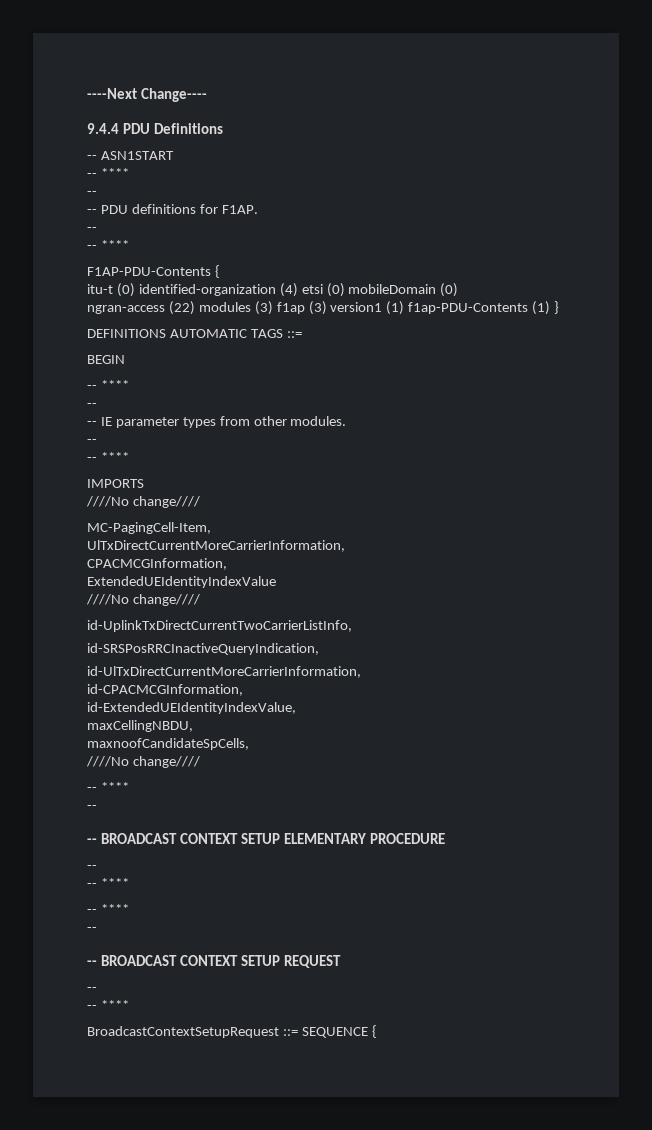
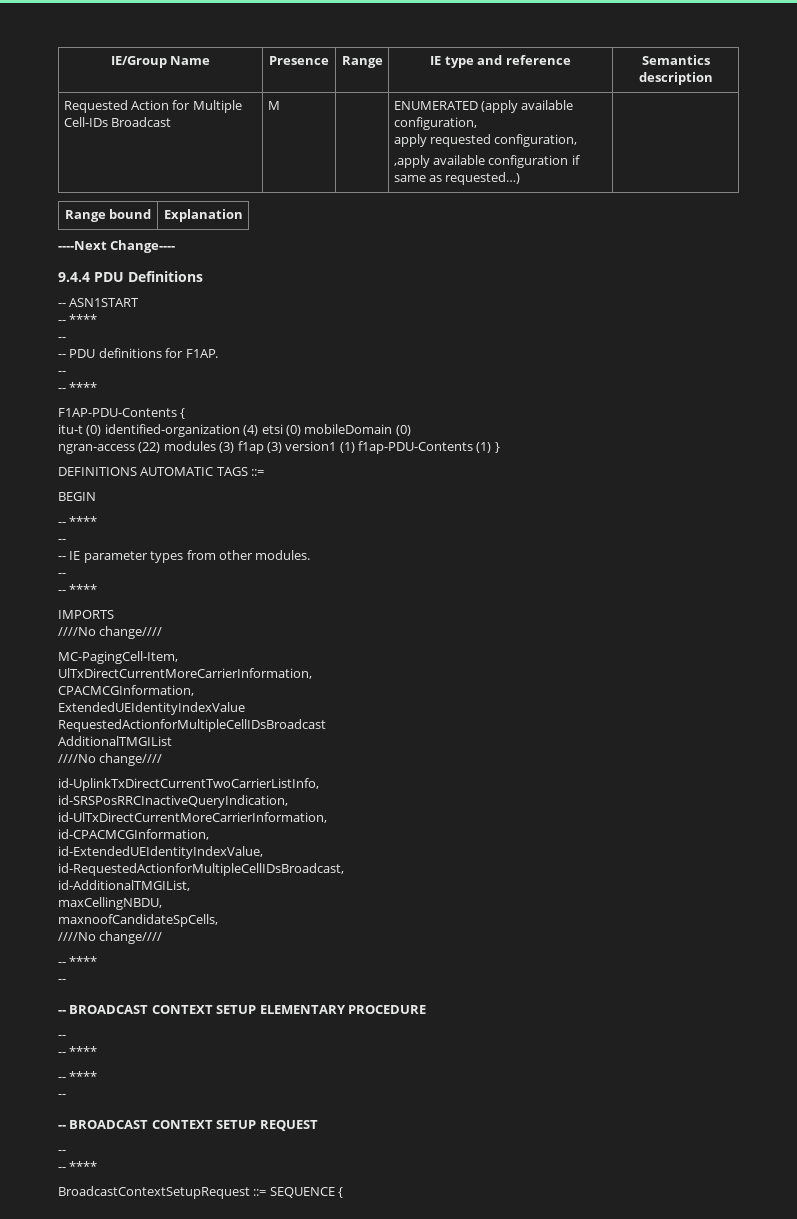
+ IE/Group Name | Presence | Range | IE type and reference | Semantics description
+ Requested Action for Multiple Cell-IDs Broadcast | M | | ENUMERATED (apply available configuration,
+ apply requested configuration,
+ ,apply available configuration if same as requested…) |
+ Range bound | Explanation
+ RequestedActionforMultipleCellIDsBroadcast
+ AdditionalTMGIList
+ id-RequestedActionforMultipleCellIDsBroadcast,
+ id-AdditionalTMGIList,

